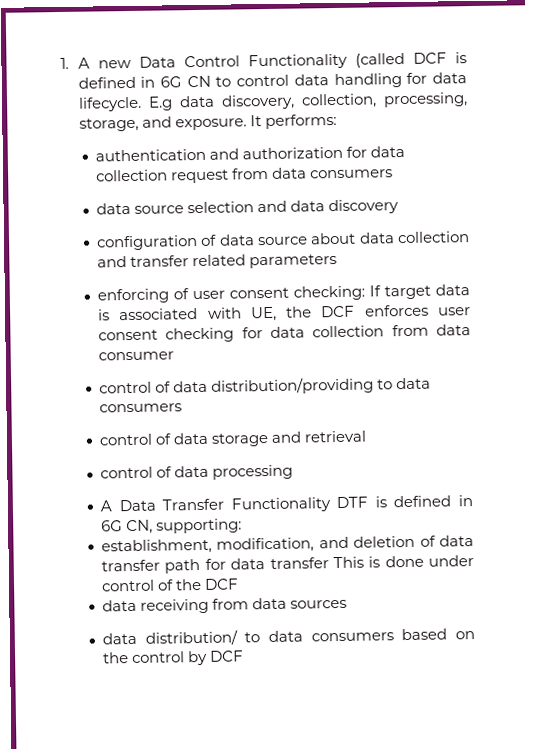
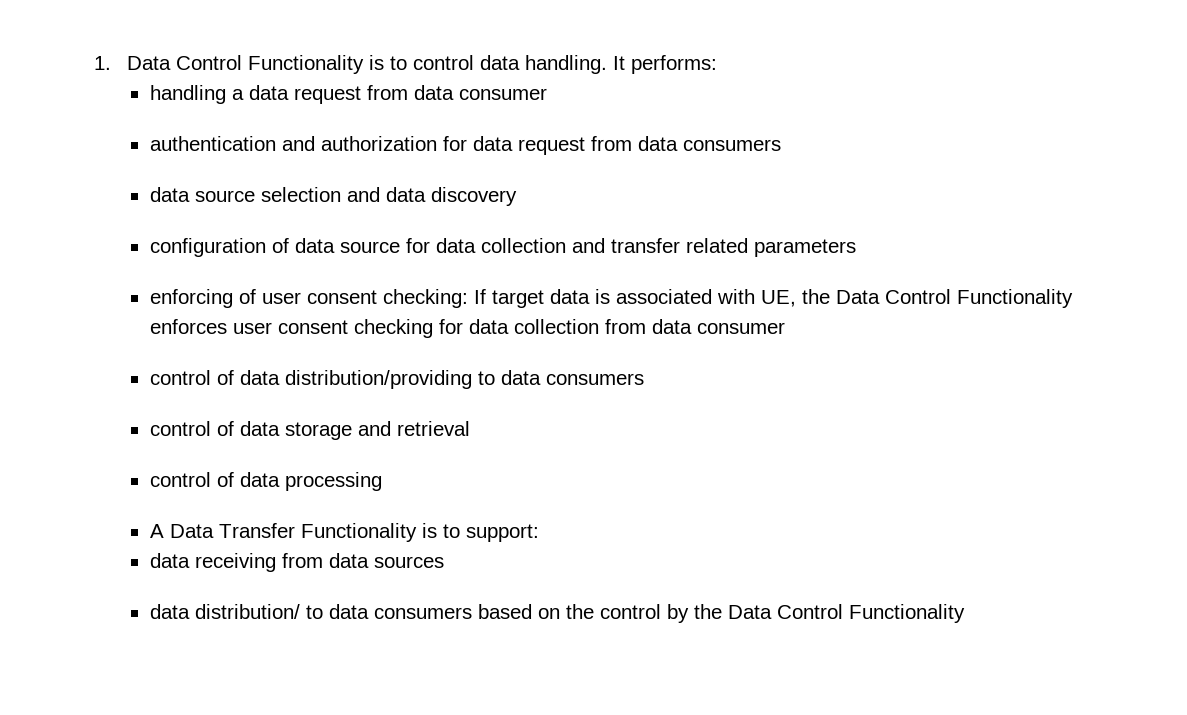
- 1. A new Data Control Functionality (called DCF is defined in 6G CN to control data handling for data lifecycle. E.g data discovery, collection, processing, storage, and exposure. It performs:
+ 1. Data Control Functionality is to control data handling. It performs:
+ handling a data request from data consumer
- authentication and authorization for data collection request from data consumers
+ authentication and authorization for data request from data consumers
- configuration of data source about data collection and transfer related parameters
+ configuration of data source for data collection and transfer related parameters
- enforcing of user consent checking: If target data is associated with UE, the DCF enforces user consent checking for data collection from data consumer
+ enforcing of user consent checking: If target data is associated with UE, the Data Control Functionality enforces user consent checking for data collection from data consumer
- A Data Transfer Functionality DTF is defined in 6G CN, supporting:
- establishment, modification, and deletion of data transfer path for data transfer This is done under control of the DCF
+ A Data Transfer Functionality is to support:
- data distribution/ to data consumers based on the control by DCF
+ data distribution/ to data consumers based on the control by the Data Control Functionality

